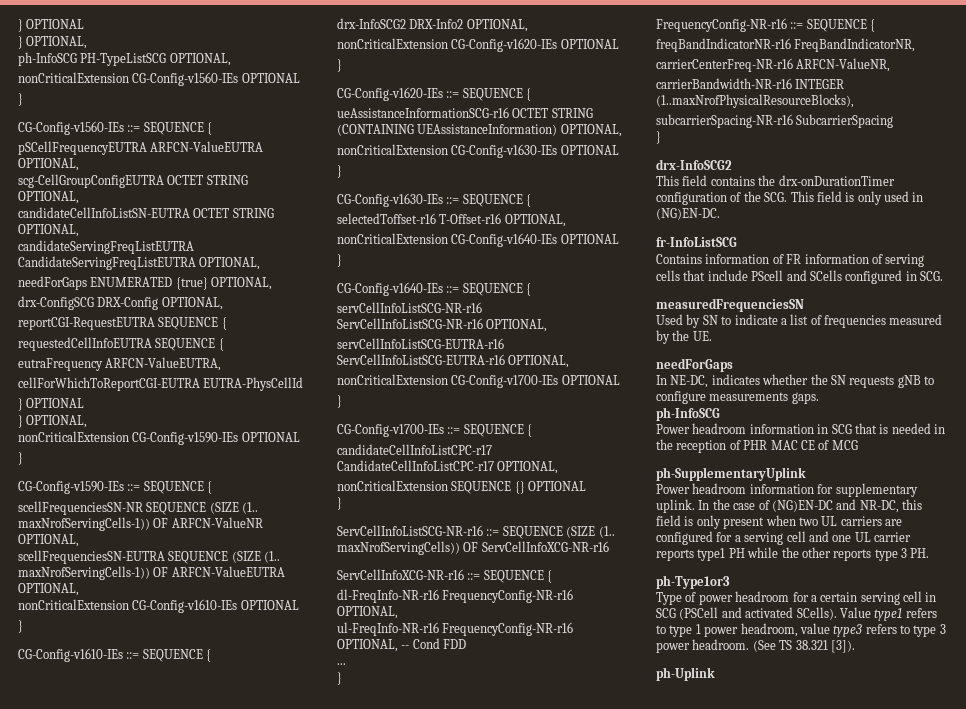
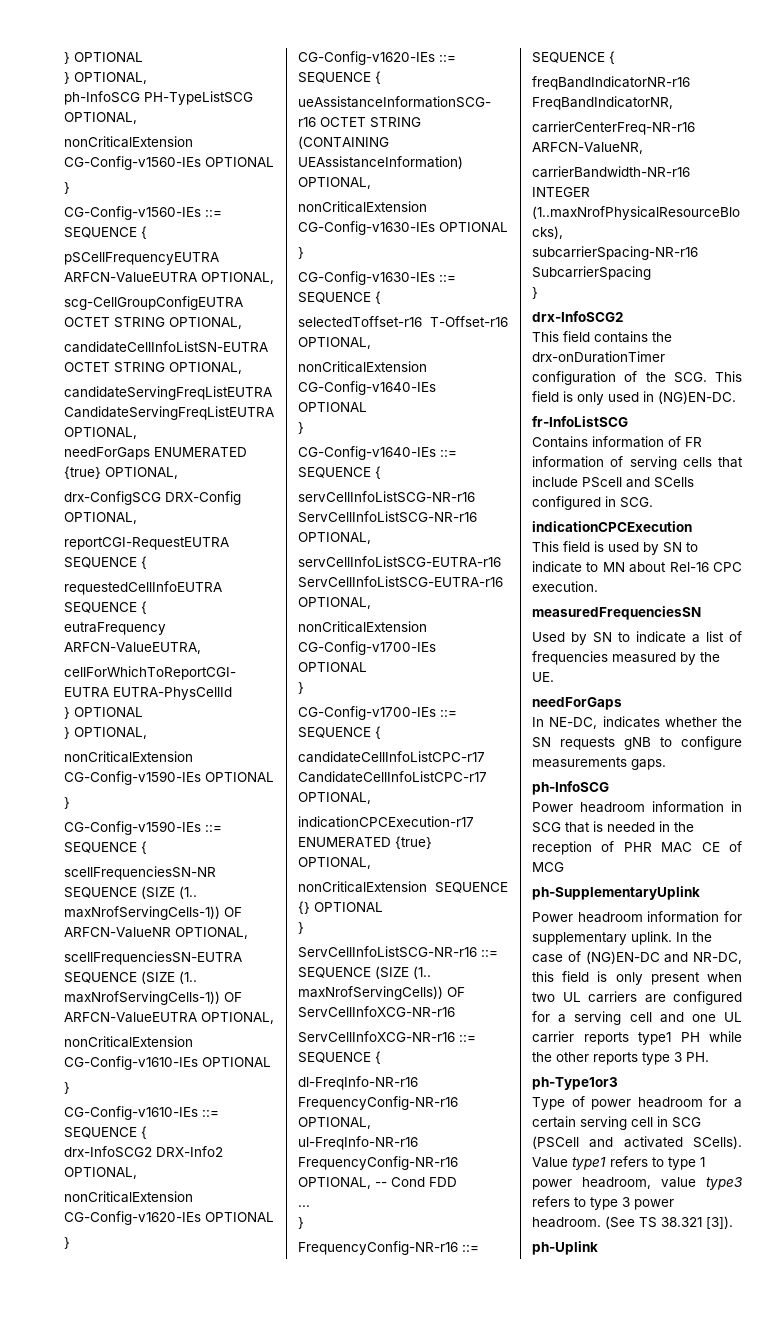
+ indicationCPCExecution-r17 ENUMERATED {true} OPTIONAL,
+ indicationCPCExecution
+ This field is used by SN to indicate to MN about Rel-16 CPC execution.

